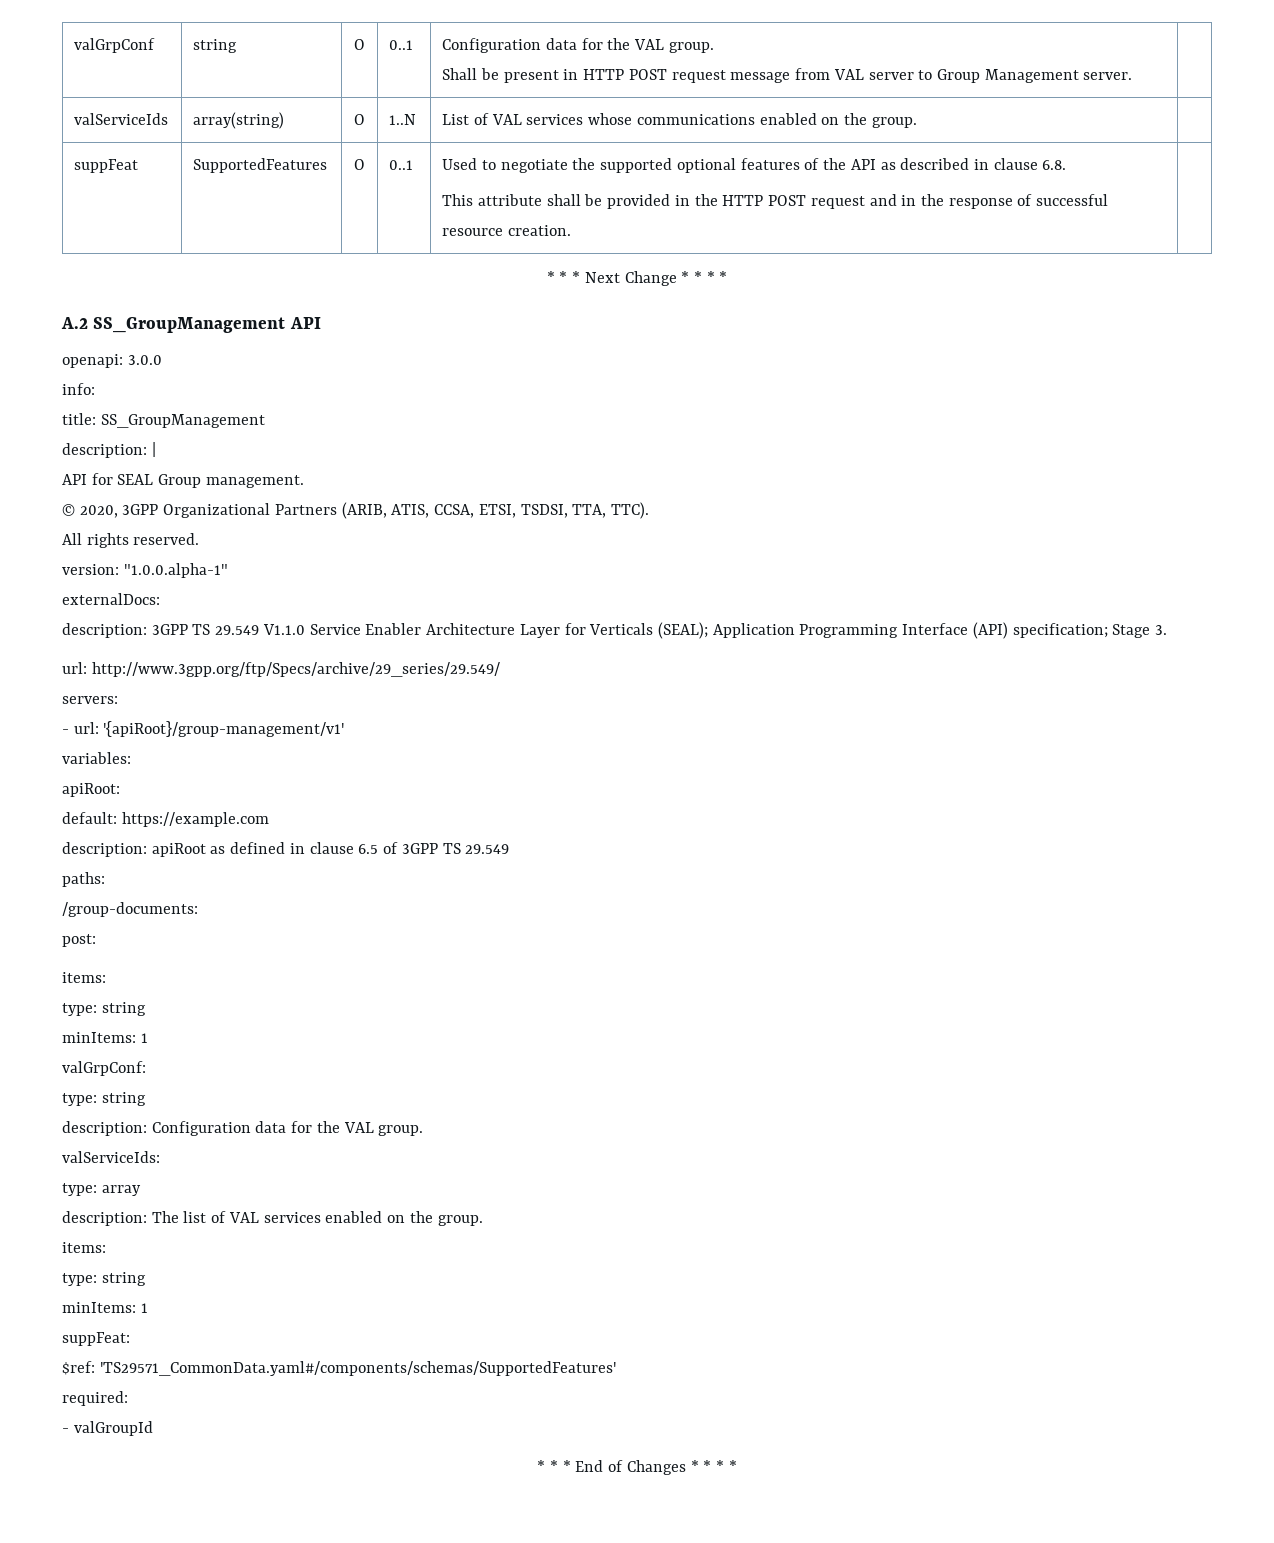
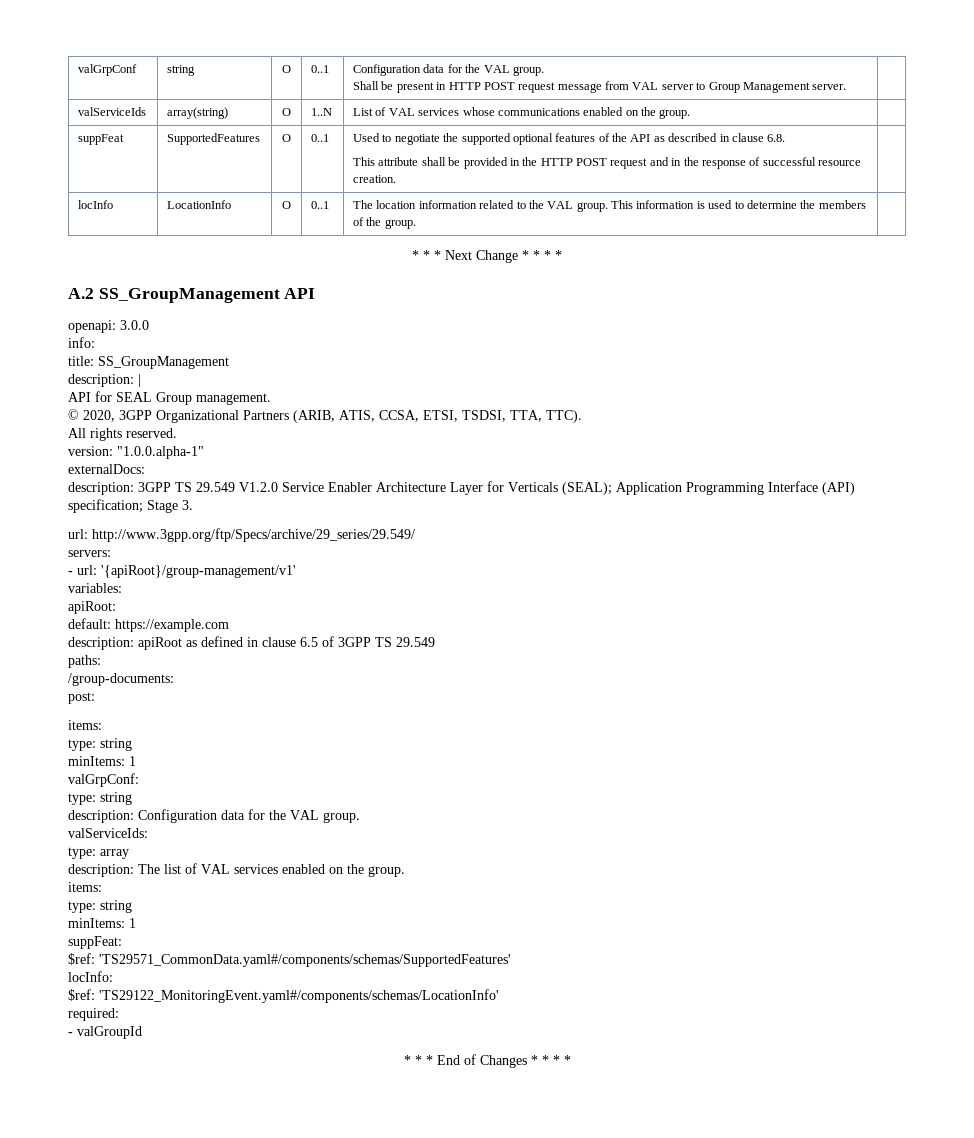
+ locInfo | LocationInfo | O | 0..1 | The location information related to the VAL group. This information is used to determine the members of the group. |
- description: 3GPP TS 29.549 V1.1.0 Service Enabler Architecture Layer for Verticals (SEAL); Application Programming Interface (API) specification; Stage 3.
+ description: 3GPP TS 29.549 V1.2.0 Service Enabler Architecture Layer for Verticals (SEAL); Application Programming Interface (API) specification; Stage 3.
+ locInfo:
+ $ref: 'TS29122_MonitoringEvent.yaml#/components/schemas/LocationInfo'

